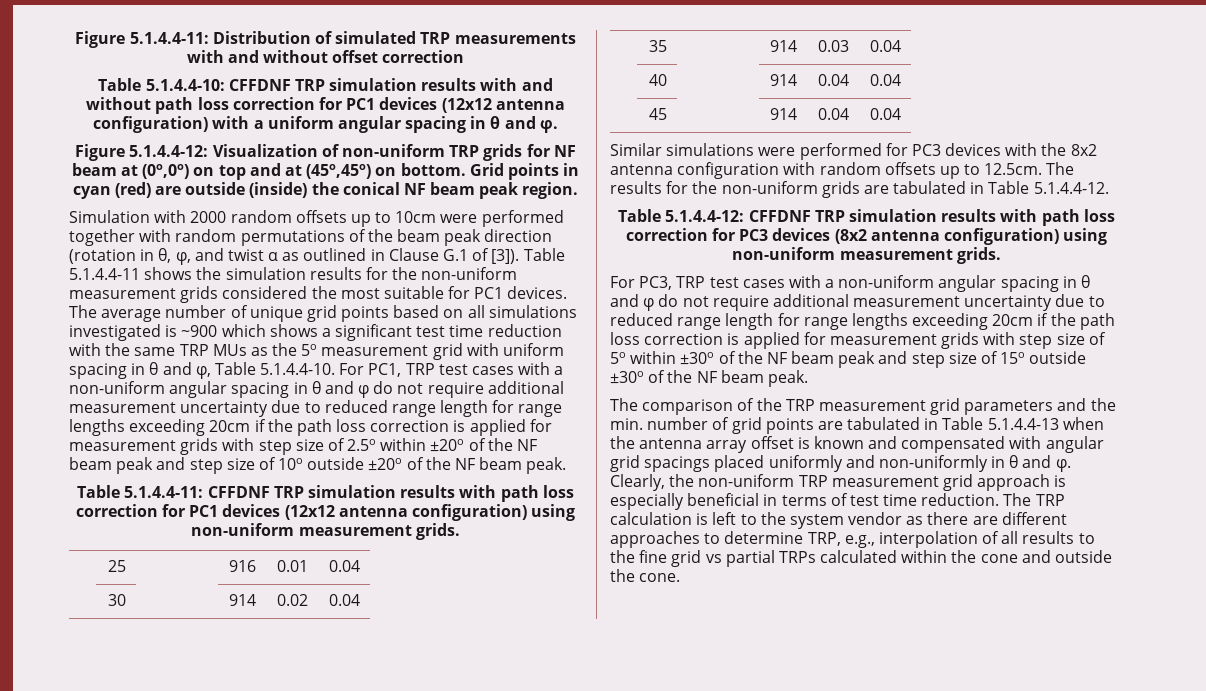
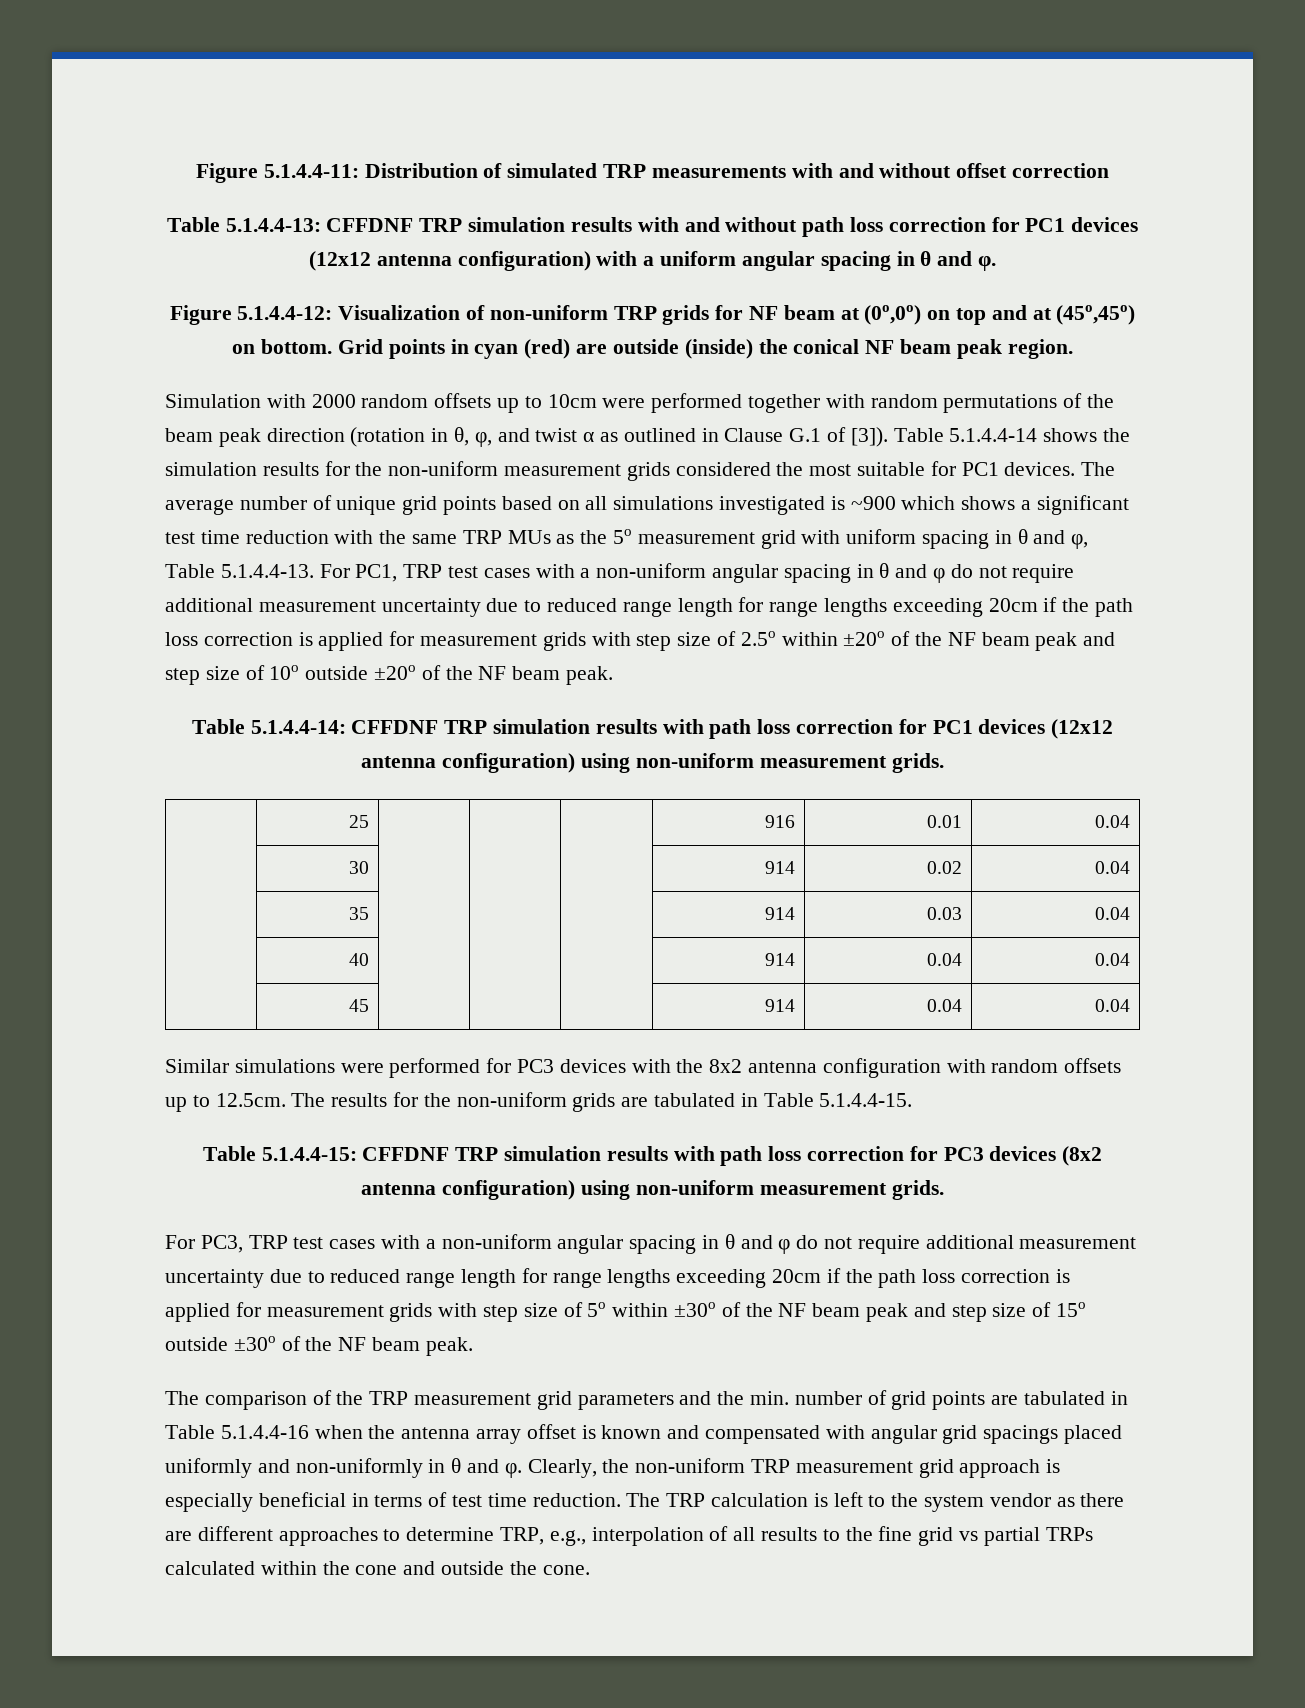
- Table 5.1.4.4-10: CFFDNF TRP simulation results with and without path loss correction for PC1 devices (12x12 antenna configuration) with a uniform angular spacing in θ and φ.
+ Table 5.1.4.4-13: CFFDNF TRP simulation results with and without path loss correction for PC1 devices (12x12 antenna configuration) with a uniform angular spacing in θ and φ.
- Table 5.1.4.4-11 shows the simulation results for the non-uniform measurement grids considered the most suitable for PC1 devices.
+ Table 5.1.4.4-14 shows the simulation results for the non-uniform measurement grids considered the most suitable for PC1 devices.
- The average number of unique grid points based on all simulations investigated is ~900 which shows a significant test time reduction with the same TRP MUs as the 5o measurement grid with uniform spacing in θ and φ, Table 5.1.4.4-10. For PC1, TRP test cases with a non-uniform angular spacing in θ and φ do not require additional measurement uncertainty due to reduced range length for range lengths exceeding 20cm if the path loss correction is applied for measurement grids with step size of 2.5o within ±20o of the NF beam peak and step size of 10o outside ±20o of the NF beam peak.
+ The average number of unique grid points based on all simulations investigated is ~900 which shows a significant test time reduction with the same TRP MUs as the 5o measurement grid with uniform spacing in θ and φ, Table 5.1.4.4-13. For PC1, TRP test cases with a non-uniform angular spacing in θ and φ do not require additional measurement uncertainty due to reduced range length for range lengths exceeding 20cm if the path loss correction is applied for measurement grids with step size of 2.5o within ±20o of the NF beam peak and step size of 10o outside ±20o of the NF beam peak.
- Table 5.1.4.4-11: CFFDNF TRP simulation results with path loss correction for PC1 devices (12x12 antenna configuration) using non-uniform measurement grids.
+ Table 5.1.4.4-14: CFFDNF TRP simulation results with path loss correction for PC1 devices (12x12 antenna configuration) using non-uniform measurement grids.
- Similar simulations were performed for PC3 devices with the 8x2 antenna configuration with random offsets up to 12.5cm. The results for the non-uniform grids are tabulated in Table 5.1.4.4-12.
- Table 5.1.4.4-12: CFFDNF TRP simulation results with path loss correction for PC3 devices (8x2 antenna configuration) using non-uniform measurement grids.
+ Similar simulations were performed for PC3 devices with the 8x2 antenna configuration with random offsets up to 12.5cm. The results for the non-uniform grids are tabulated in Table 5.1.4.4-15.
+ Table 5.1.4.4-15: CFFDNF TRP simulation results with path loss correction for PC3 devices (8x2 antenna configuration) using non-uniform measurement grids.
- The comparison of the TRP measurement grid parameters and the min. number of grid points are tabulated in Table 5.1.4.4-13 when the antenna array offset is known and compensated with angular grid spacings placed uniformly and non-uniformly in θ and φ.
+ The comparison of the TRP measurement grid parameters and the min. number of grid points are tabulated in Table 5.1.4.4-16 when the antenna array offset is known and compensated with angular grid spacings placed uniformly and non-uniformly in θ and φ.

